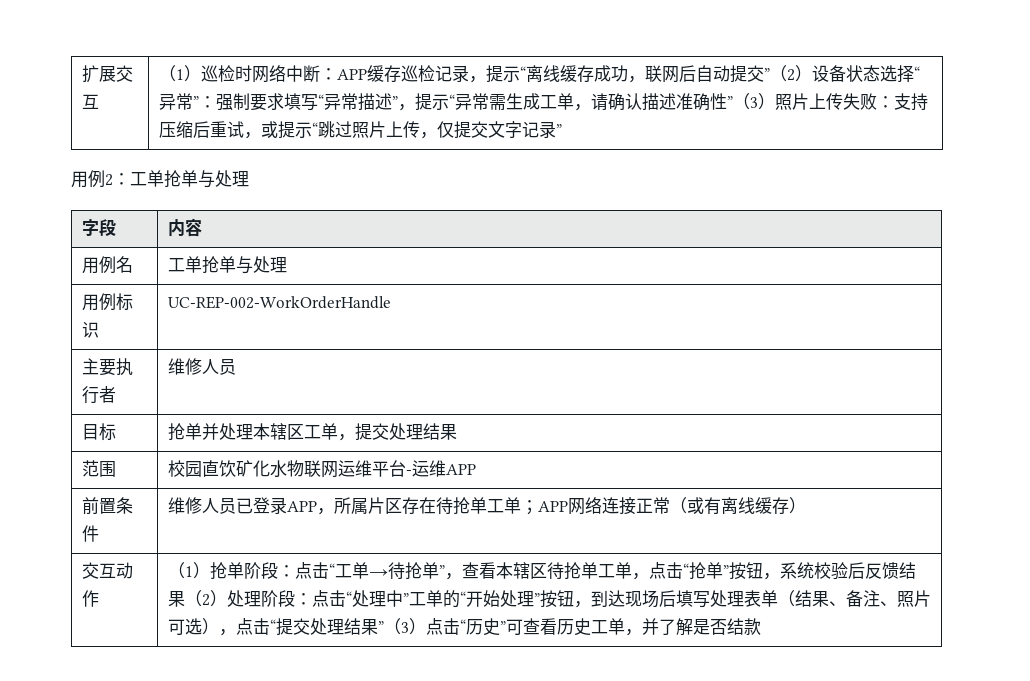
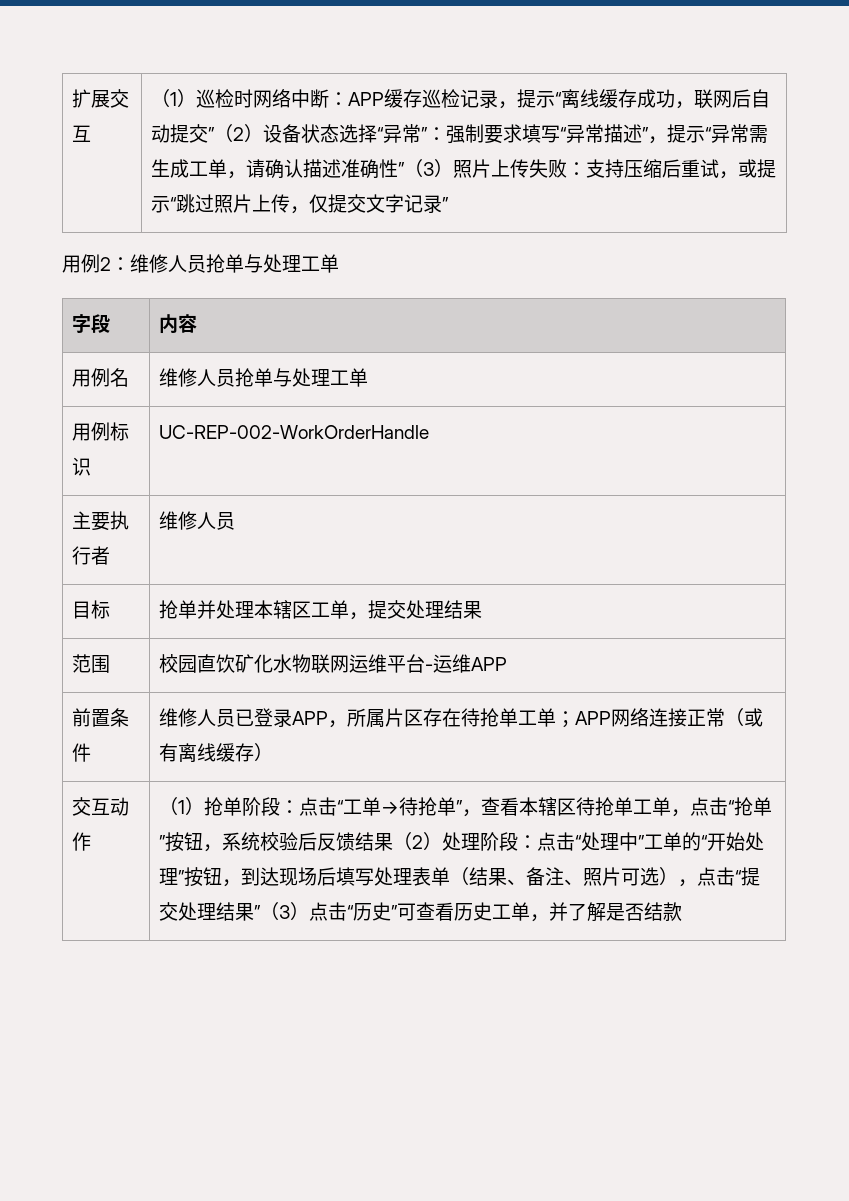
- 用例2：工单抢单与处理
+ 用例2：维修人员抢单与处理工单
- 用例名 | 工单抢单与处理
+ 用例名 | 维修人员抢单与处理工单

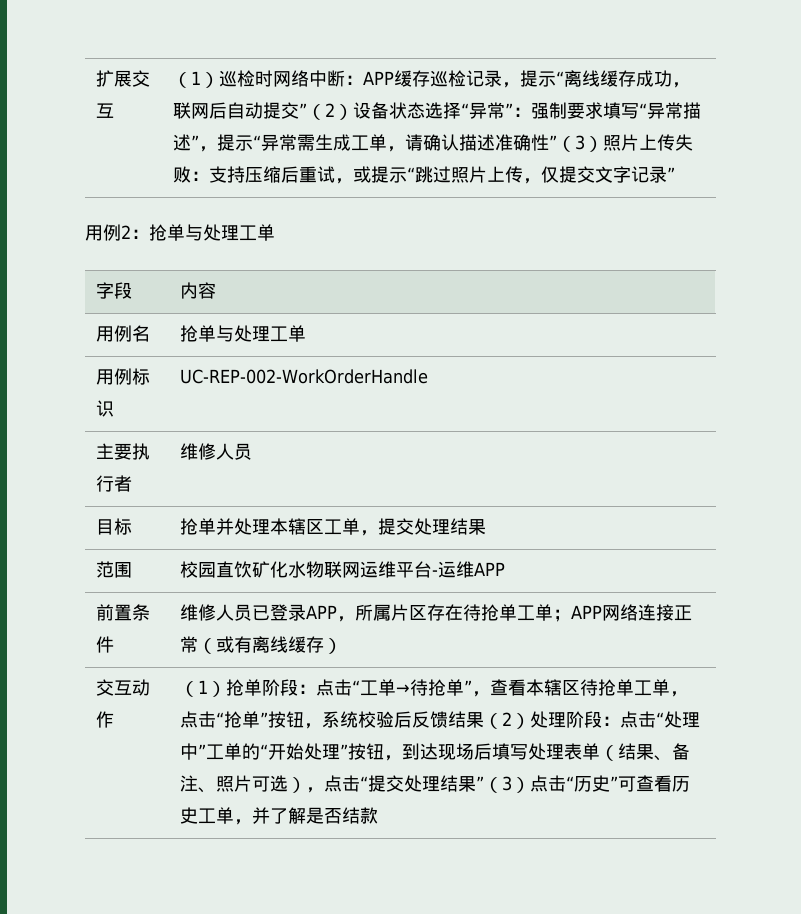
- 用例2：维修人员抢单与处理工单
+ 用例2：抢单与处理工单
- 用例名 | 维修人员抢单与处理工单
+ 用例名 | 抢单与处理工单

